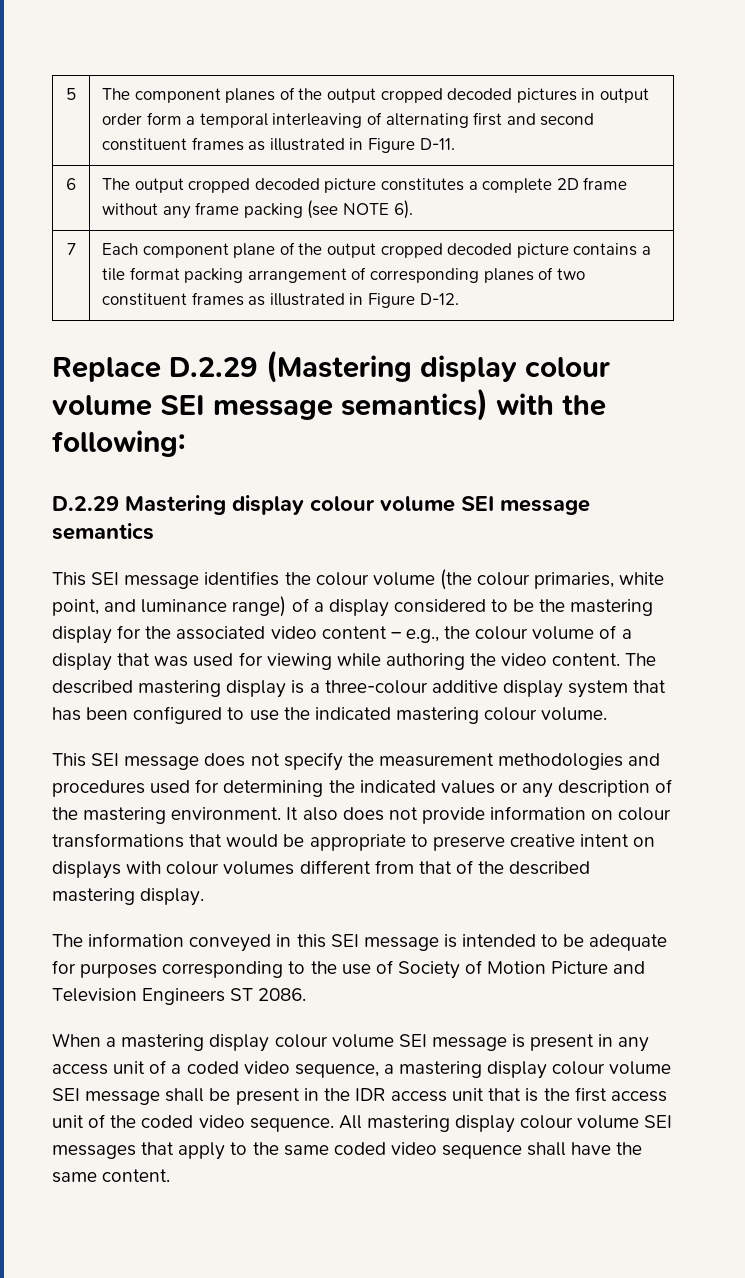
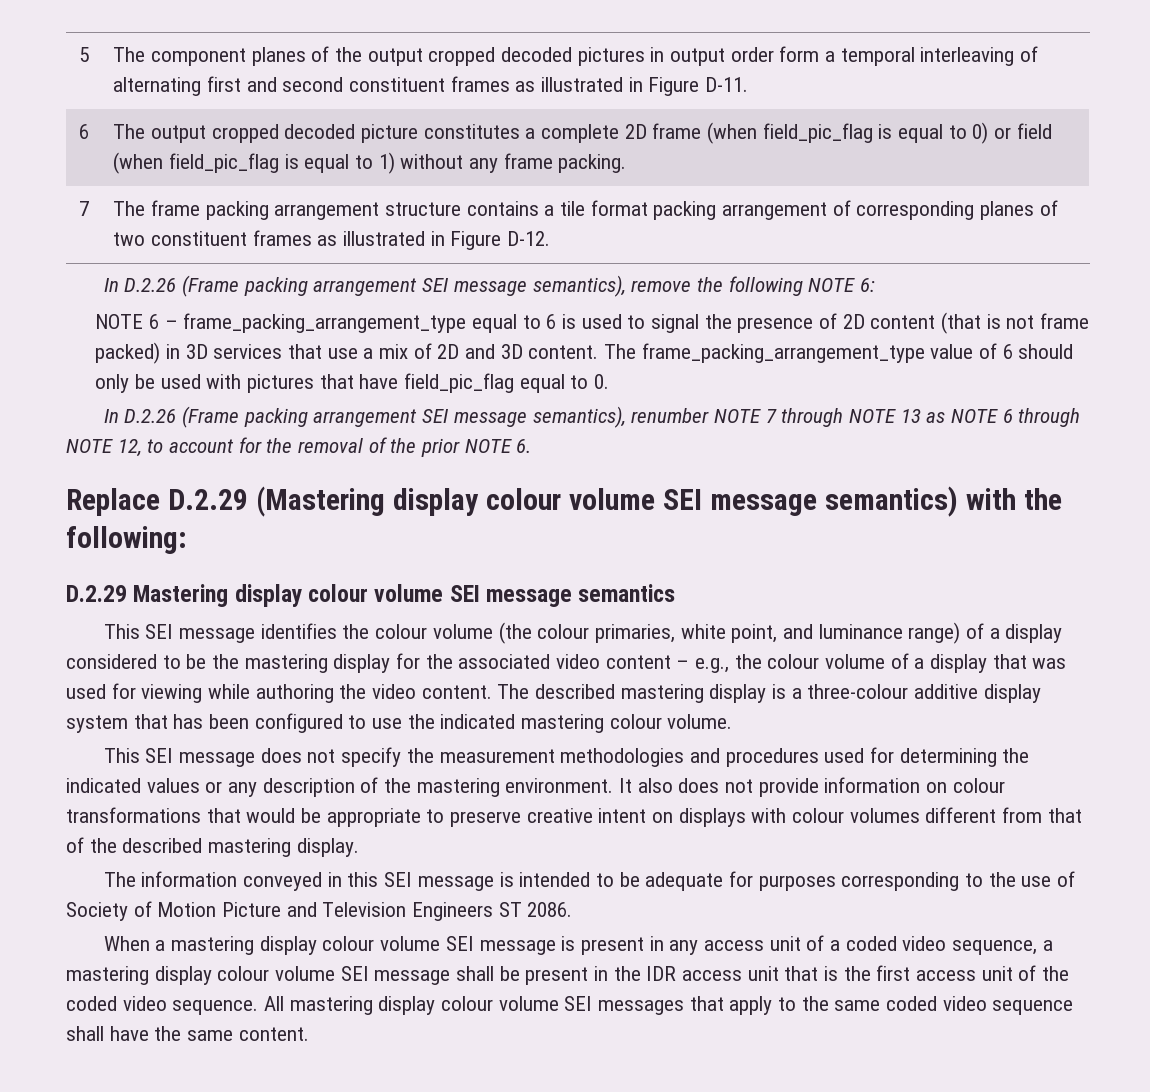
- 6 | The output cropped decoded picture constitutes a complete 2D frame without any frame packing (see NOTE 6).
- 7 | Each component plane of the output cropped decoded picture contains a tile format packing arrangement of corresponding planes of two constituent frames as illustrated in Figure D-12.
+ 6 | The output cropped decoded picture constitutes a complete 2D frame (when field_pic_flag is equal to 0) or field (when field_pic_flag is equal to 1) without any frame packing.
+ 7 | The frame packing arrangement structure contains a tile format packing arrangement of corresponding planes of two constituent frames as illustrated in Figure D-12.
+ In D.2.26 (Frame packing arrangement SEI message semantics), remove the following NOTE 6:
+ NOTE 6 – frame_packing_arrangement_type equal to 6 is used to signal the presence of 2D content (that is not frame packed) in 3D services that use a mix of 2D and 3D content. The frame_packing_arrangement_type value of 6 should only be used with pictures that have field_pic_flag equal to 0.
+ In D.2.26 (Frame packing arrangement SEI message semantics), renumber NOTE 7 through NOTE 13 as NOTE 6 through NOTE 12, to account for the removal of the prior NOTE 6.

